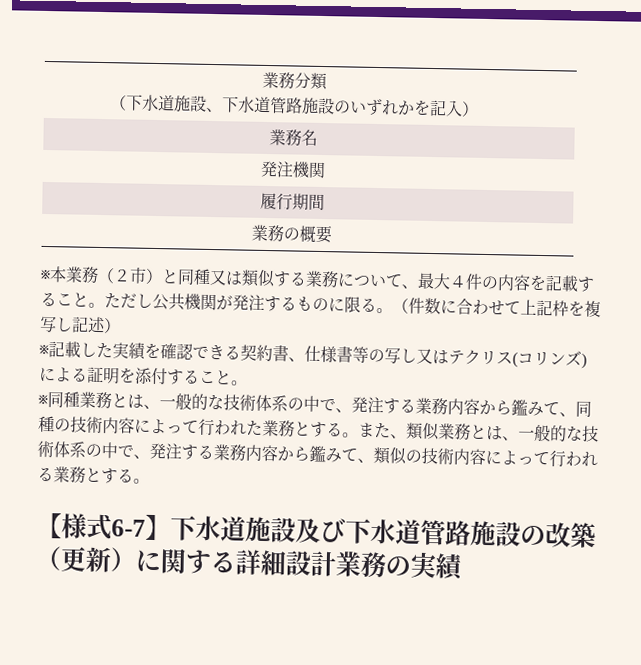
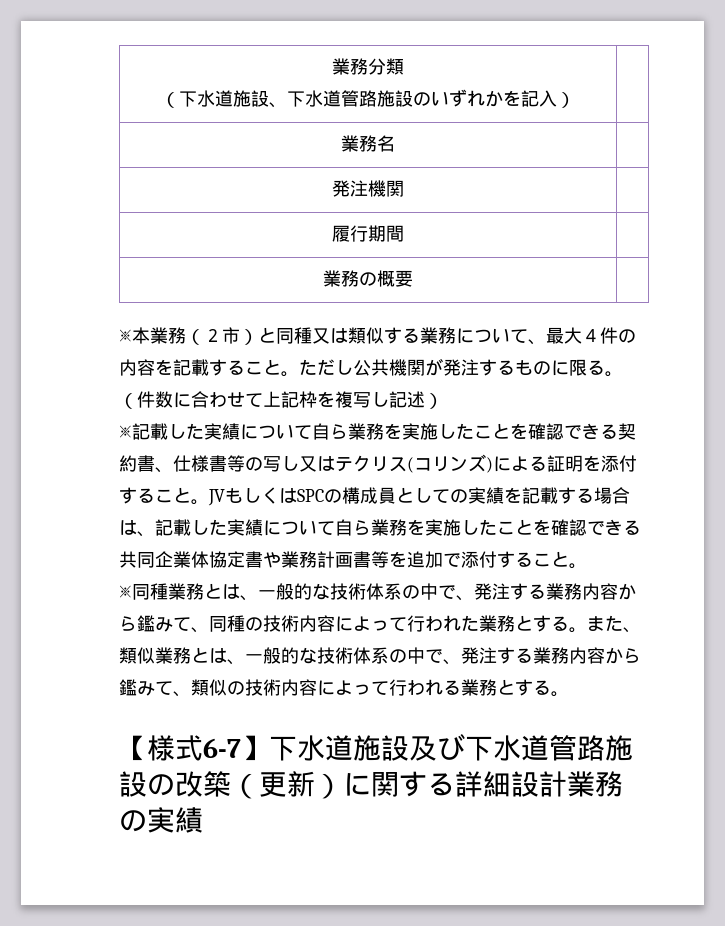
- ※記載した実績を確認できる契約書、仕様書等の写し又はテクリス(コリンズ)による証明を添付すること。
+ ※記載した実績について自ら業務を実施したことを確認できる契約書、仕様書等の写し又はテクリス(コリンズ)による証明を添付すること。JVもしくはSPCの構成員としての実績を記載する場合は、記載した実績について自ら業務を実施したことを確認できる共同企業体協定書や業務計画書等を追加で添付すること。

